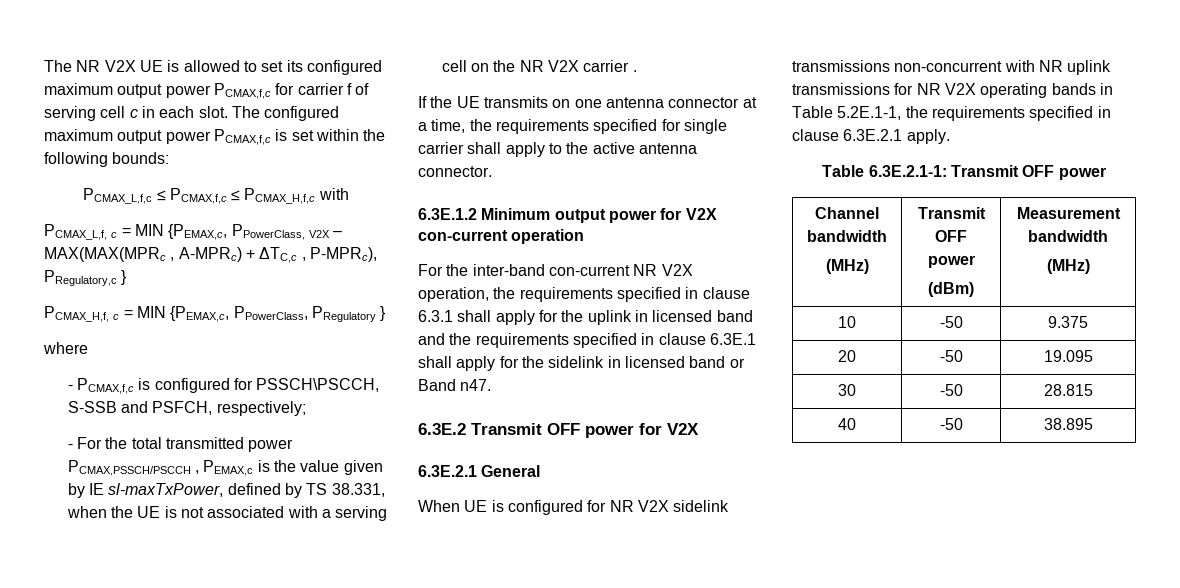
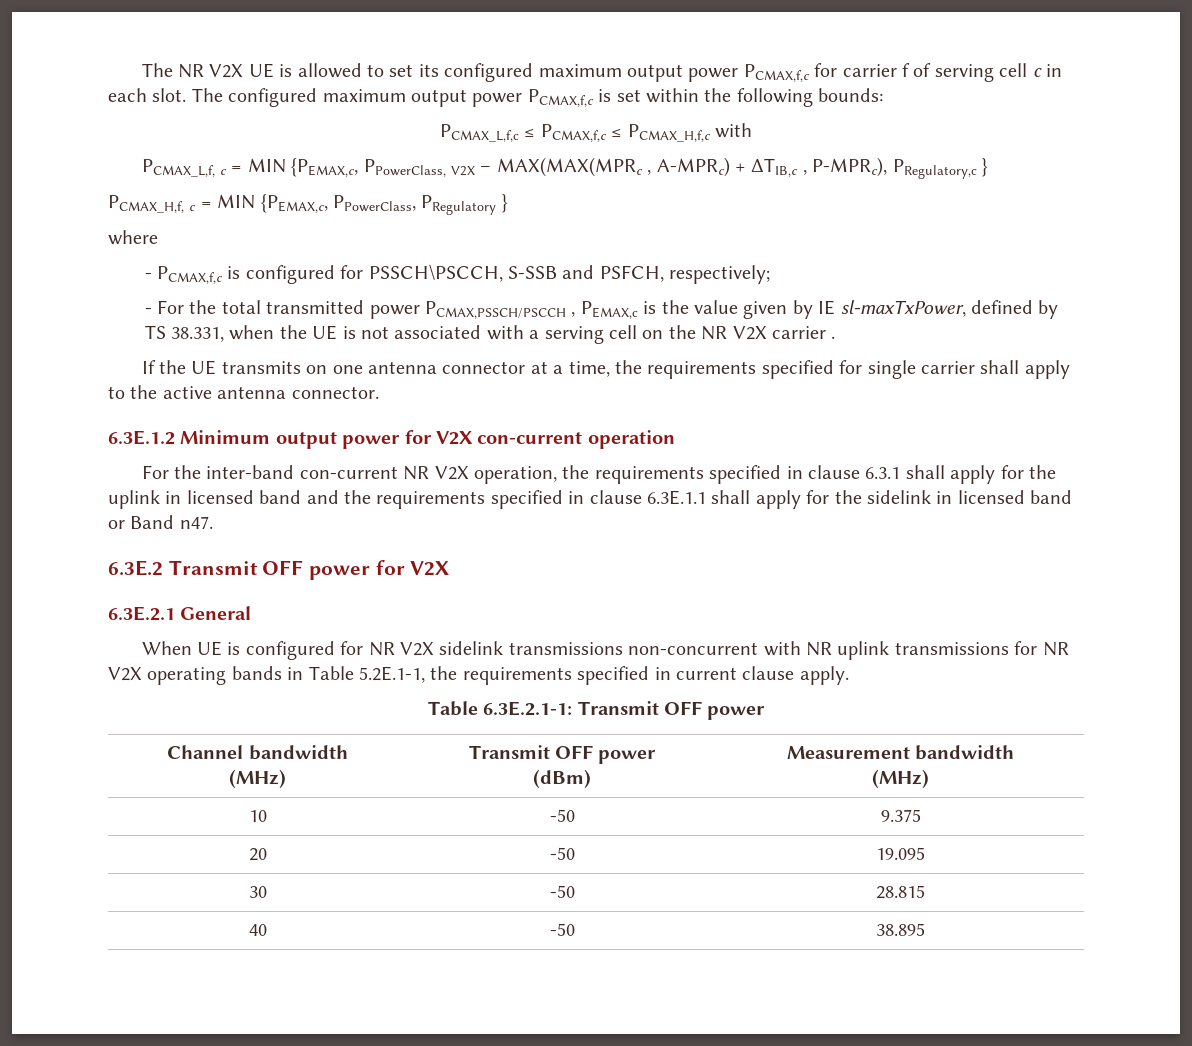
- PCMAX_L,f, c = MIN {PEMAX,c, PPowerClass, V2X – MAX(MAX(MPRc , A-MPRc) + ΔTC,c , P-MPRc), PRegulatory,c }
+ PCMAX_L,f, c = MIN {PEMAX,c, PPowerClass, V2X – MAX(MAX(MPRc , A-MPRc) + ΔTIB,c , P-MPRc), PRegulatory,c }
- For the inter-band con-current NR V2X operation, the requirements specified in clause 6.3.1 shall apply for the uplink in licensed band and the requirements specified in clause 6.3E.1 shall apply for the sidelink in licensed band or Band n47.
+ For the inter-band con-current NR V2X operation, the requirements specified in clause 6.3.1 shall apply for the uplink in licensed band and the requirements specified in clause 6.3E.1.1 shall apply for the sidelink in licensed band or Band n47.
- When UE is configured for NR V2X sidelink transmissions non-concurrent with NR uplink transmissions for NR V2X operating bands in Table 5.2E.1-1, the requirements specified in clause 6.3E.2.1 apply.
+ When UE is configured for NR V2X sidelink transmissions non-concurrent with NR uplink transmissions for NR V2X operating bands in Table 5.2E.1-1, the requirements specified in current clause apply.

